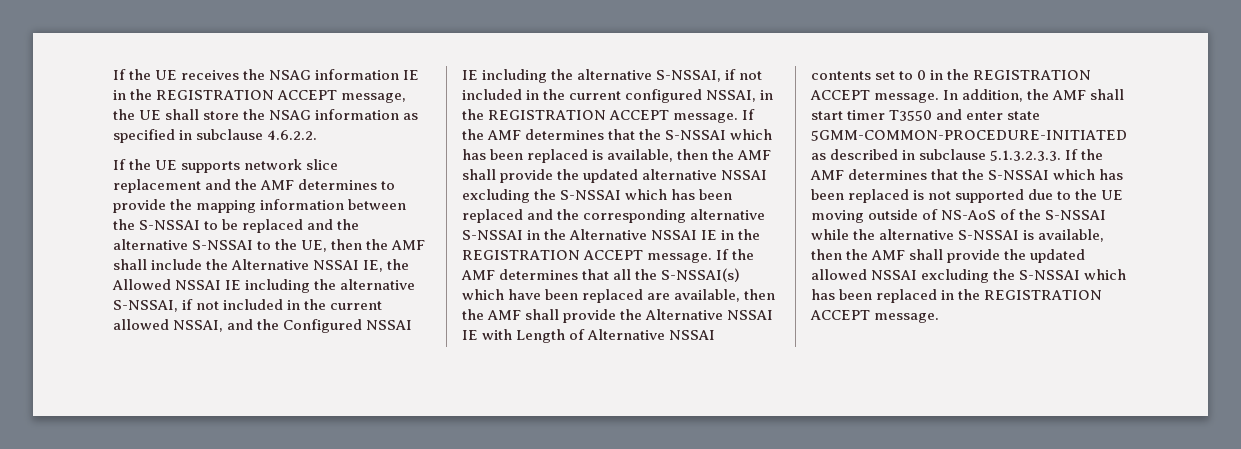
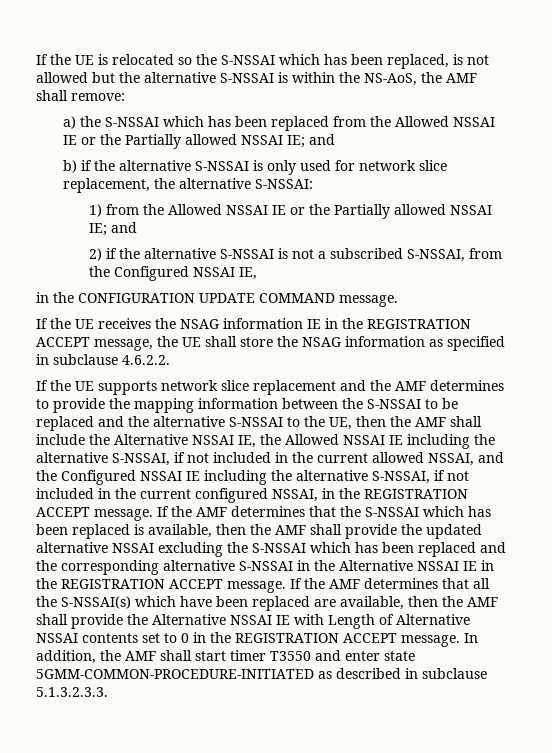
+ If the UE is relocated so the S-NSSAI which has been replaced, is not allowed but the alternative S-NSSAI is within the NS-AoS, the AMF shall remove:
+ a) the S-NSSAI which has been replaced from the Allowed NSSAI IE or the Partially allowed NSSAI IE; and
+ b) if the alternative S-NSSAI is only used for network slice replacement, the alternative S-NSSAI:
+ 1) from the Allowed NSSAI IE or the Partially allowed NSSAI IE; and
+ 2) if the alternative S-NSSAI is not a subscribed S-NSSAI, from the Configured NSSAI IE,
+ in the CONFIGURATION UPDATE COMMAND message.
- In addition, the AMF shall start timer T3550 and enter state 5GMM-COMMON-PROCEDURE-INITIATED as described in subclause 5.1.3.2.3.3. If the AMF determines that the S-NSSAI which has been replaced is not supported due to the UE moving outside of NS-AoS of the S-NSSAI while the alternative S-NSSAI is available, then the AMF shall provide the updated allowed NSSAI excluding the S-NSSAI which has been replaced in the REGISTRATION ACCEPT message.
+ In addition, the AMF shall start timer T3550 and enter state 5GMM-COMMON-PROCEDURE-INITIATED as described in subclause 5.1.3.2.3.3.

